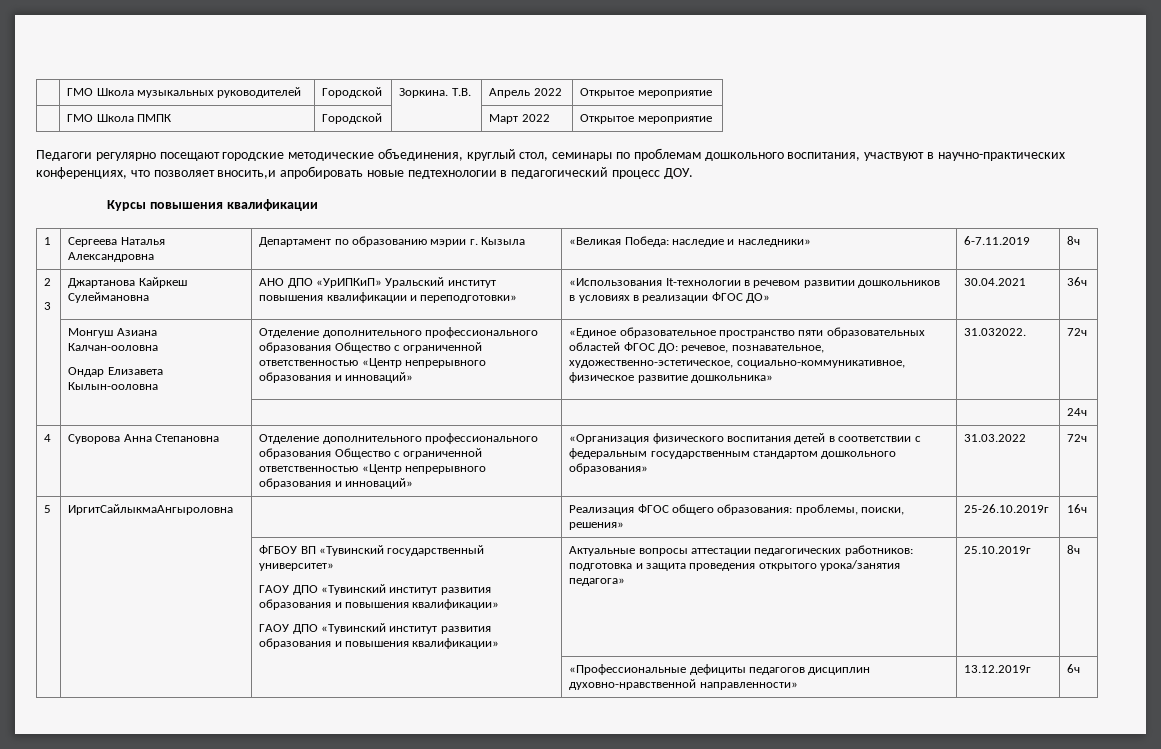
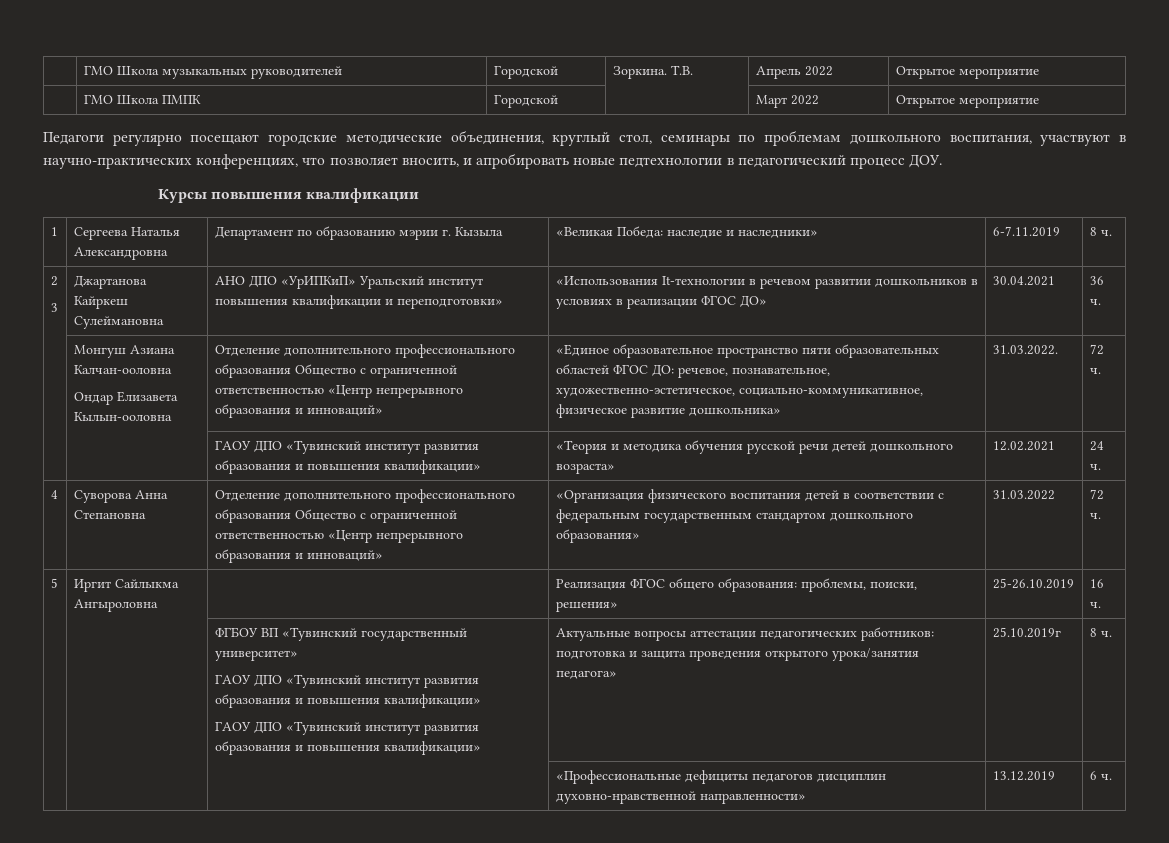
- Педагоги регулярно посещают городские методические объединения, круглый стол, семинары по проблемам дошкольного воспитания, участвуют в научно-практических конференциях, что позволяет вносить,и апробировать новые педтехнологии в педагогический процесс ДОУ.
+ Педагоги регулярно посещают городские методические объединения, круглый стол, семинары по проблемам дошкольного воспитания, участвуют в научно-практических конференциях, что позволяет вносить, и апробировать новые педтехнологии в педагогический процесс ДОУ.
- 1 | Сергеева Наталья Александровна | Департамент по образованию мэрии г. Кызыла | «Великая Победа: наследие и наследники» | 6-7.11.2019 | 8ч
+ 1 | Сергеева Наталья Александровна | Департамент по образованию мэрии г. Кызыла | «Великая Победа: наследие и наследники» | 6-7.11.2019 | 8 ч.
  2
- 3 | Джартанова Кайркеш Сулеймановна | АНО ДПО «УрИПКиП» Уральский институт повышения квалификации и переподготовки» | «Использования It-технологии в речевом развитии дошкольников в условиях в реализации ФГОС ДО» | 30.04.2021 | 36ч
+ 3 | Джартанова Кайркеш Сулеймановна | АНО ДПО «УрИПКиП» Уральский институт повышения квалификации и переподготовки» | «Использования It-технологии в речевом развитии дошкольников в условиях в реализации ФГОС ДО» | 30.04.2021 | 36 ч.
  | Монгуш Азиана Калчан-ооловна
- Ондар Елизавета Кылын-ооловна | Отделение дополнительного профессионального образования Общество с ограниченной ответственностью «Центр непрерывного образования и инноваций» | «Единое образовательное пространство пяти образовательных областей ФГОС ДО: речевое, познавательное, художественно-эстетическое, социально-коммуникативное, физическое развитие дошкольника» | 31.032022. | 72ч
- | | | | | 24ч
+ Ондар Елизавета Кылын-ооловна | Отделение дополнительного профессионального образования Общество с ограниченной ответственностью «Центр непрерывного образования и инноваций» | «Единое образовательное пространство пяти образовательных областей ФГОС ДО: речевое, познавательное, художественно-эстетическое, социально-коммуникативное, физическое развитие дошкольника» | 31.03.2022. | 72 ч.
+ | | ГАОУ ДПО «Тувинский институт развития образования и повышения квалификации» | «Теория и методика обучения русской речи детей дошкольного возраста» | 12.02.2021 | 24 ч.
- 4 | Суворова Анна Степановна | Отделение дополнительного профессионального образования Общество с ограниченной ответственностью «Центр непрерывного образования и инноваций» | «Организация физического воспитания детей в соответствии с федеральным государственным стандартом дошкольного образования» | 31.03.2022 | 72ч
+ 4 | Суворова Анна Степановна | Отделение дополнительного профессионального образования Общество с ограниченной ответственностью «Центр непрерывного образования и инноваций» | «Организация физического воспитания детей в соответствии с федеральным государственным стандартом дошкольного образования» | 31.03.2022 | 72 ч.
- 5 | ИргитСайлыкмаАнгыроловна | | Реализация ФГОС общего образования: проблемы, поиски, решения» | 25-26.10.2019г | 16ч
+ 5 | Иргит Сайлыкма Ангыроловна | | Реализация ФГОС общего образования: проблемы, поиски, решения» | 25-26.10.2019 | 16 ч.
  | | ФГБОУ ВП «Тувинский государственный университет»
  ГАОУ ДПО «Тувинский институт развития образования и повышения квалификации»
- ГАОУ ДПО «Тувинский институт развития образования и повышения квалификации» | Актуальные вопросы аттестации педагогических работников: подготовка и защита проведения открытого урока/занятия педагога» | 25.10.2019г | 8ч
+ ГАОУ ДПО «Тувинский институт развития образования и повышения квалификации» | Актуальные вопросы аттестации педагогических работников: подготовка и защита проведения открытого урока/занятия педагога» | 25.10.2019г | 8 ч.
- | | | «Профессиональные дефициты педагогов дисциплин духовно-нравственной направленности» | 13.12.2019г | 6ч
+ | | | «Профессиональные дефициты педагогов дисциплин духовно-нравственной направленности» | 13.12.2019 | 6 ч.

